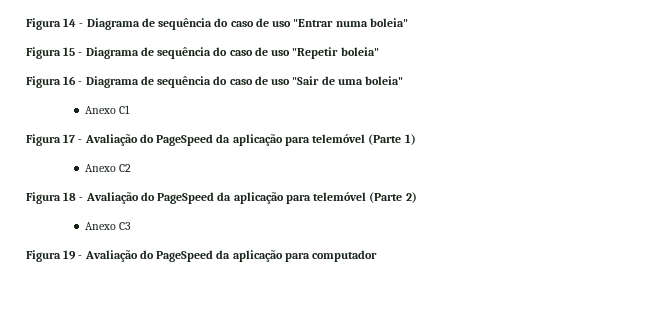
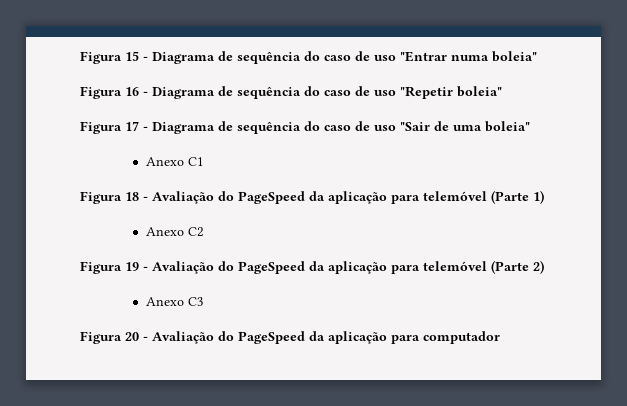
- Figura 14 - Diagrama de sequência do caso de uso "Entrar numa boleia"
+ Figura 15 - Diagrama de sequência do caso de uso "Entrar numa boleia"
- Figura 15 - Diagrama de sequência do caso de uso "Repetir boleia"
+ Figura 16 - Diagrama de sequência do caso de uso "Repetir boleia"
- Figura 16 - Diagrama de sequência do caso de uso "Sair de uma boleia"
+ Figura 17 - Diagrama de sequência do caso de uso "Sair de uma boleia"
- Figura 17 - Avaliação do PageSpeed da aplicação para telemóvel (Parte 1)
+ Figura 18 - Avaliação do PageSpeed da aplicação para telemóvel (Parte 1)
- Figura 18 - Avaliação do PageSpeed da aplicação para telemóvel (Parte 2)
+ Figura 19 - Avaliação do PageSpeed da aplicação para telemóvel (Parte 2)
- Figura 19 - Avaliação do PageSpeed da aplicação para computador
+ Figura 20 - Avaliação do PageSpeed da aplicação para computador

